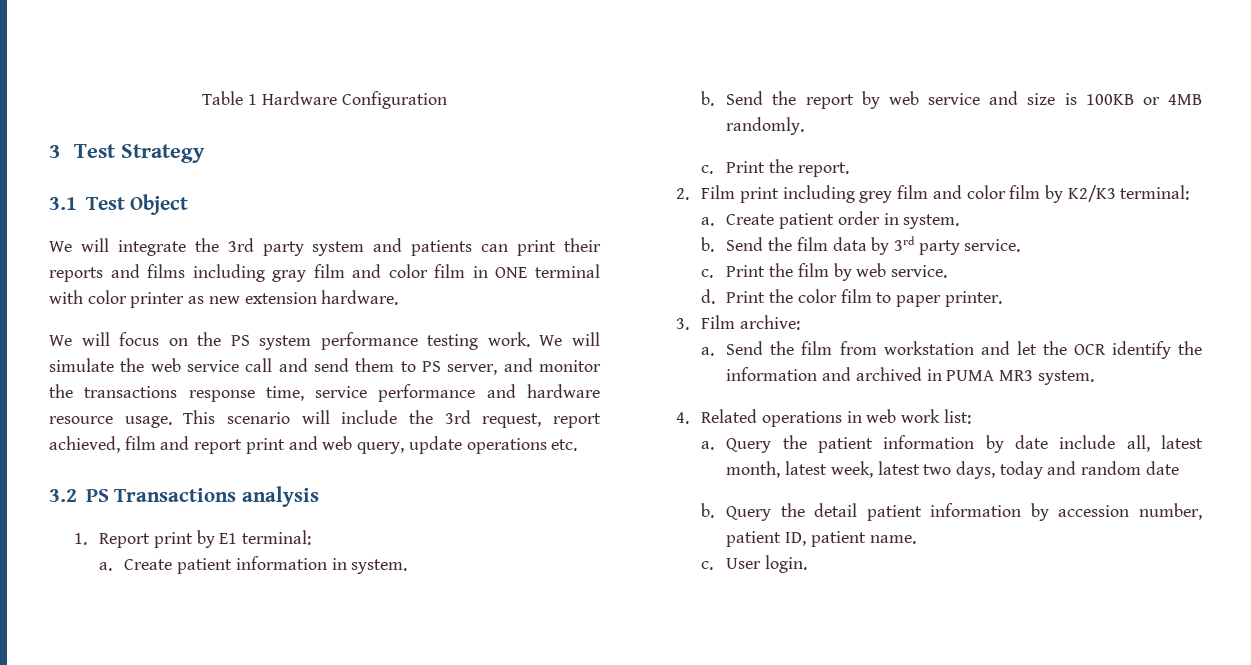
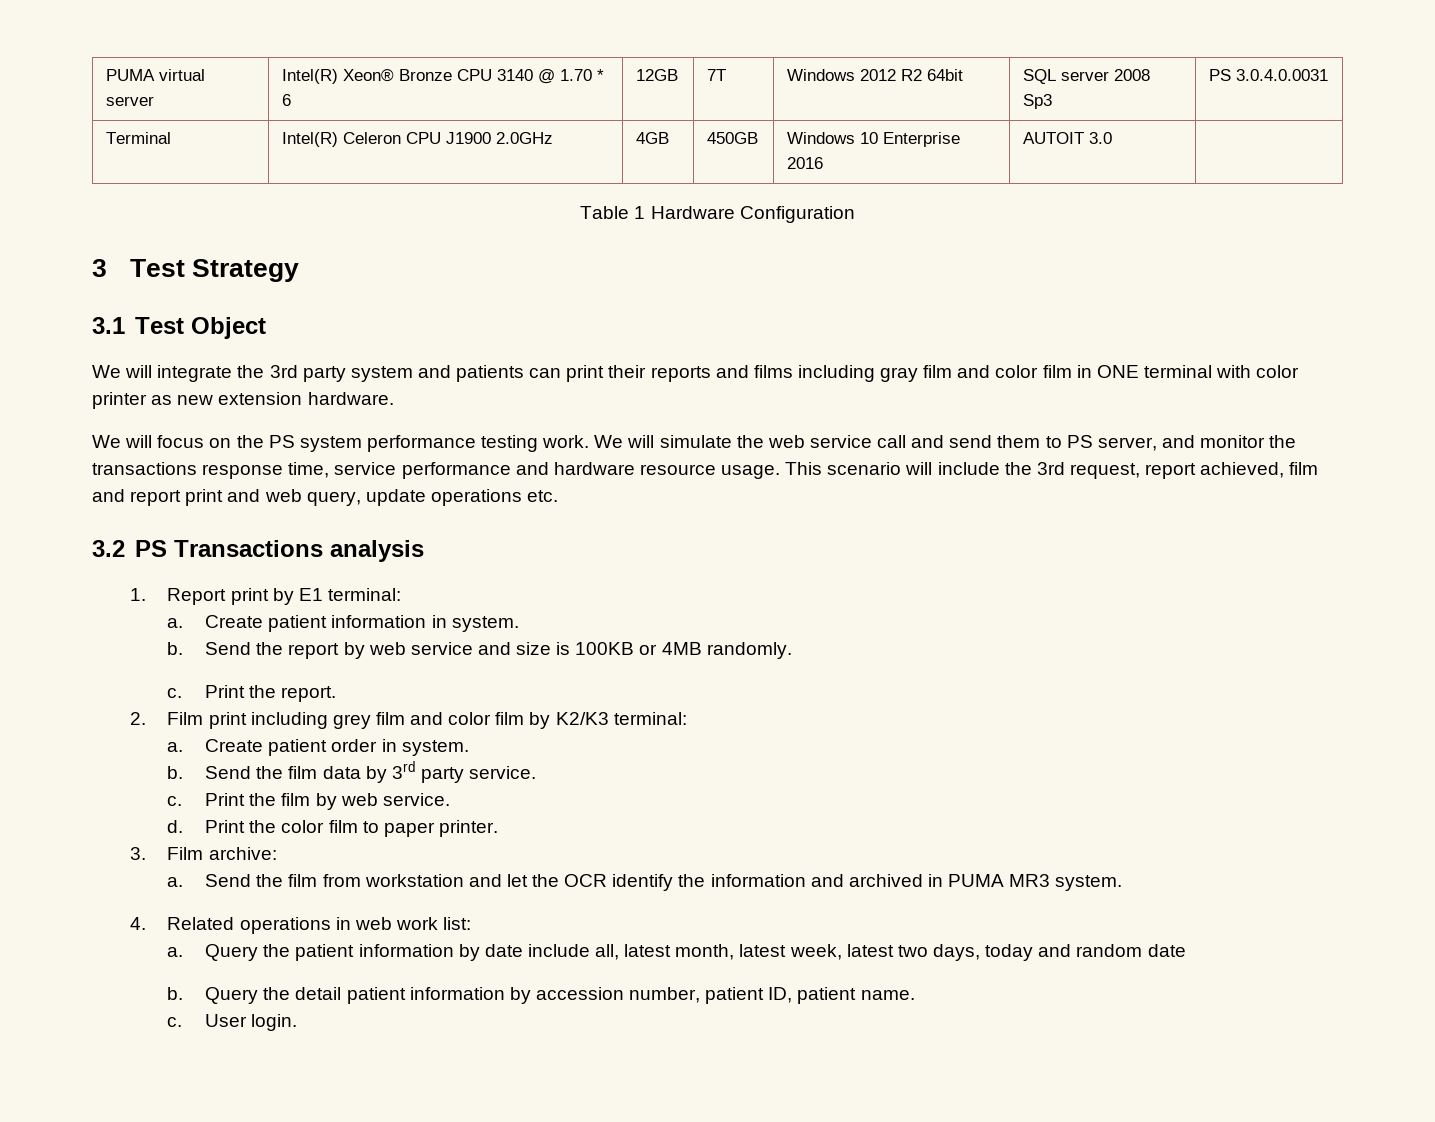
+ PUMA virtual server | Intel(R) Xeon® Bronze CPU 3140 @ 1.70 * 6 | 12GB | 7T | Windows 2012 R2 64bit | SQL server 2008 Sp3 | PS 3.0.4.0.0031
+ Terminal | Intel(R) Celeron CPU J1900 2.0GHz | 4GB | 450GB | Windows 10 Enterprise 2016 | AUTOIT 3.0 |

